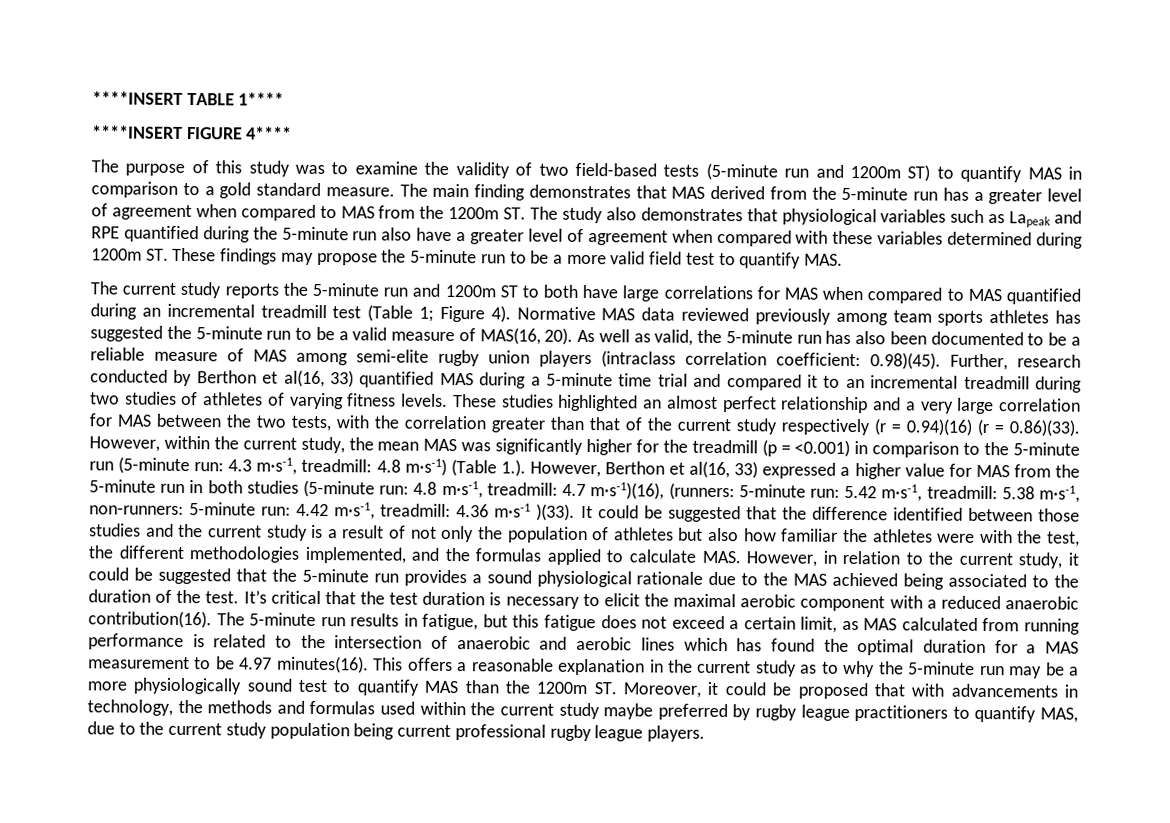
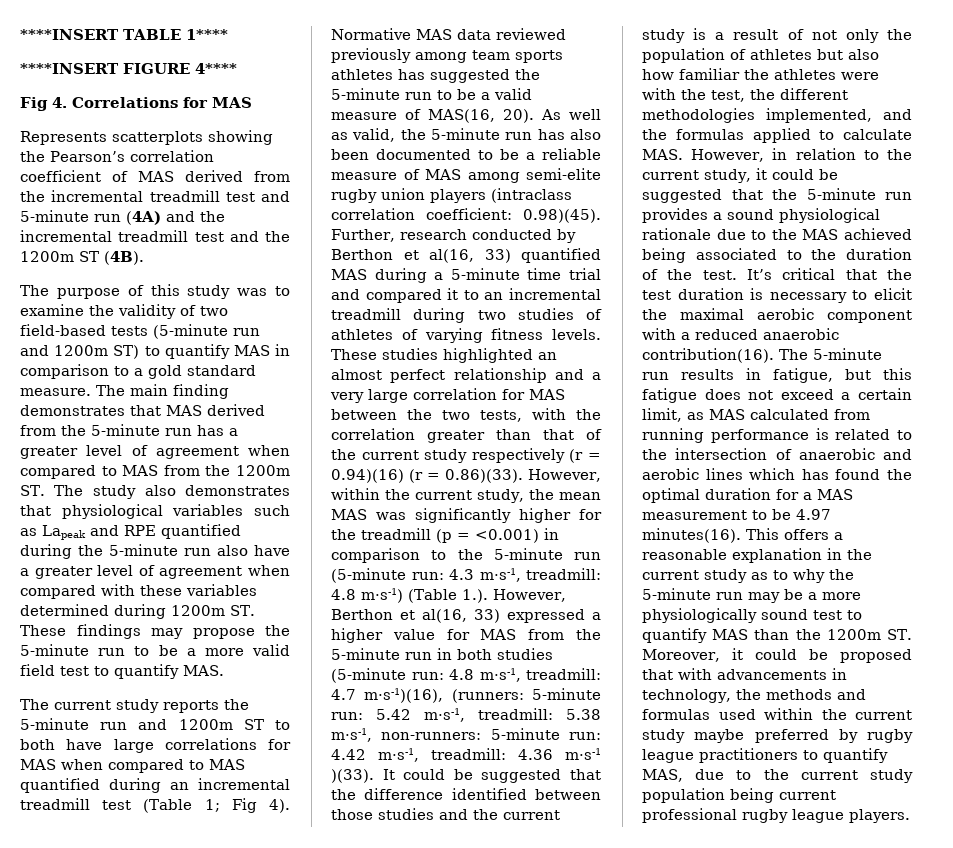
+ Fig 4. Correlations for MAS
+ Represents scatterplots showing the Pearson’s correlation coefficient of MAS derived from the incremental treadmill test and 5-minute run (4A) and the incremental treadmill test and the 1200m ST (4B).
- The current study reports the 5-minute run and 1200m ST to both have large correlations for MAS when compared to MAS quantified during an incremental treadmill test (Table 1; Figure 4).
+ The current study reports the 5-minute run and 1200m ST to both have large correlations for MAS when compared to MAS quantified during an incremental treadmill test (Table 1; Fig 4).

